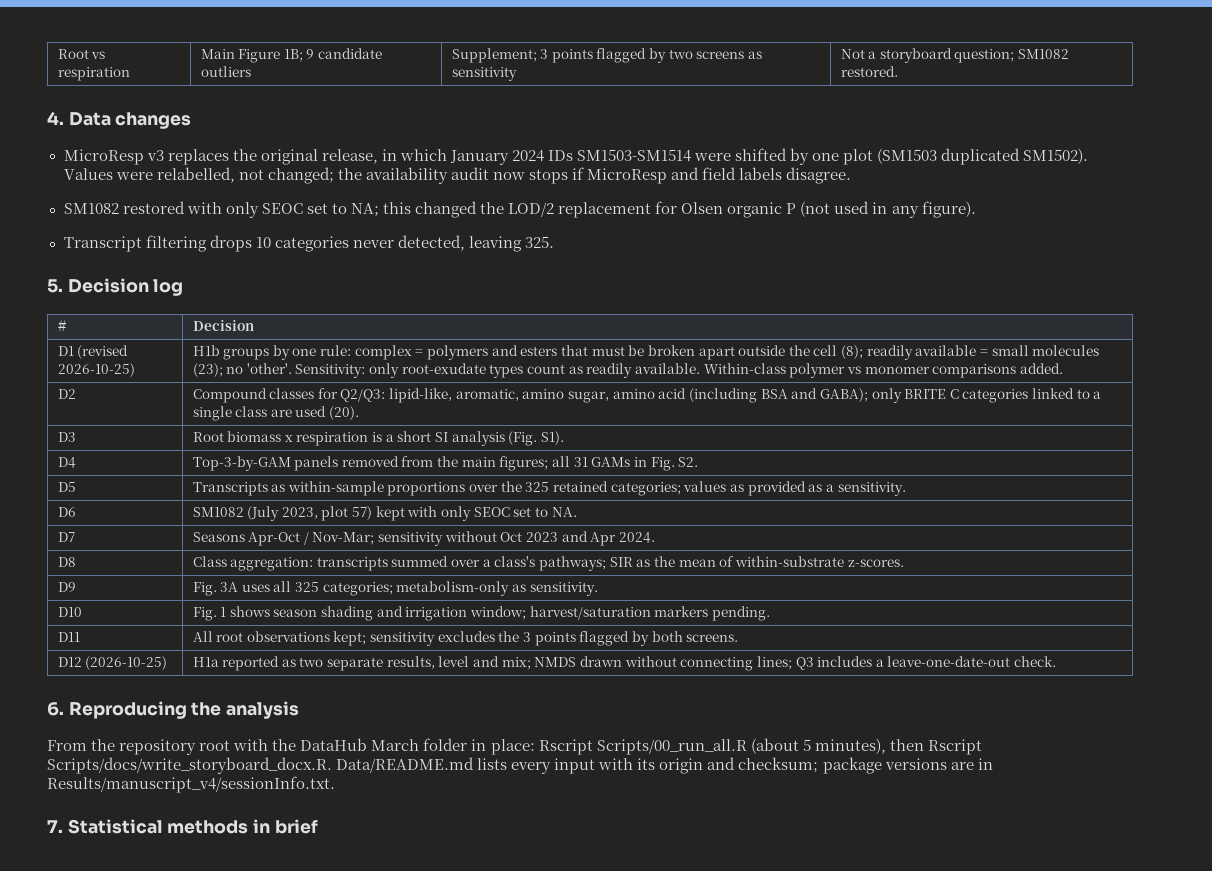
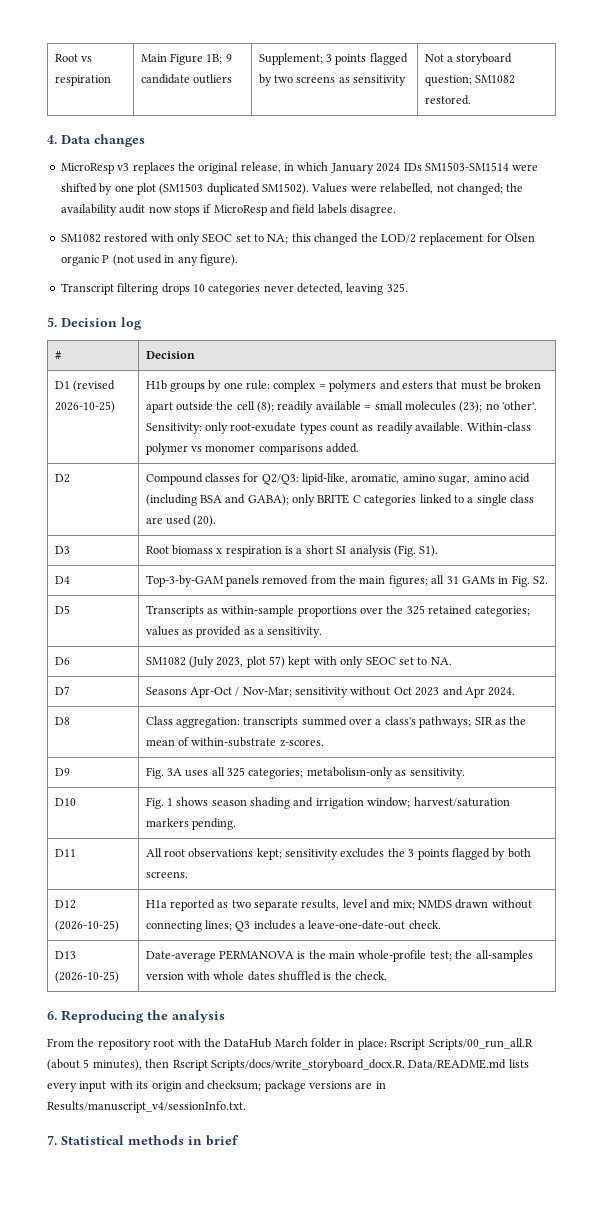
+ D13 (2026-10-25) | Date-average PERMANOVA is the main whole-profile test; the all-samples version with whole dates shuffled is the check.

